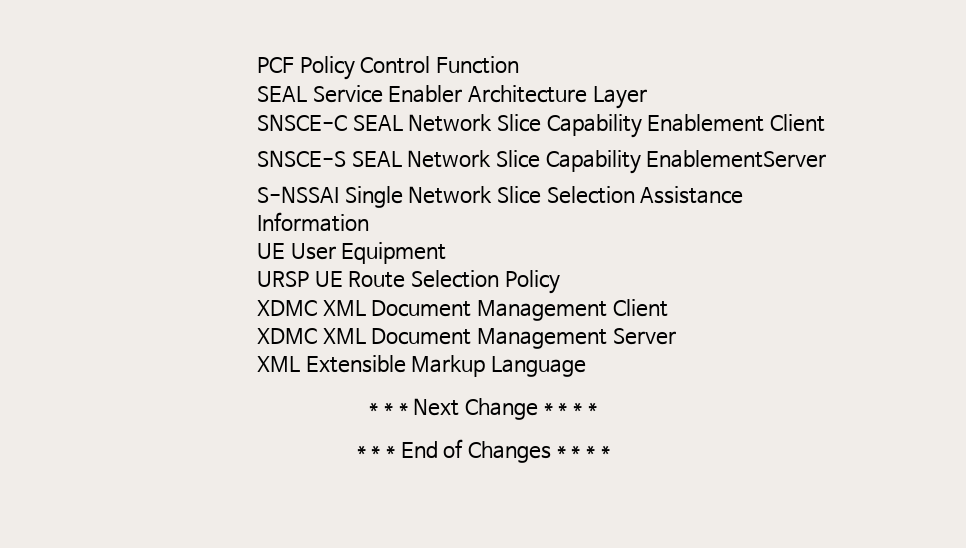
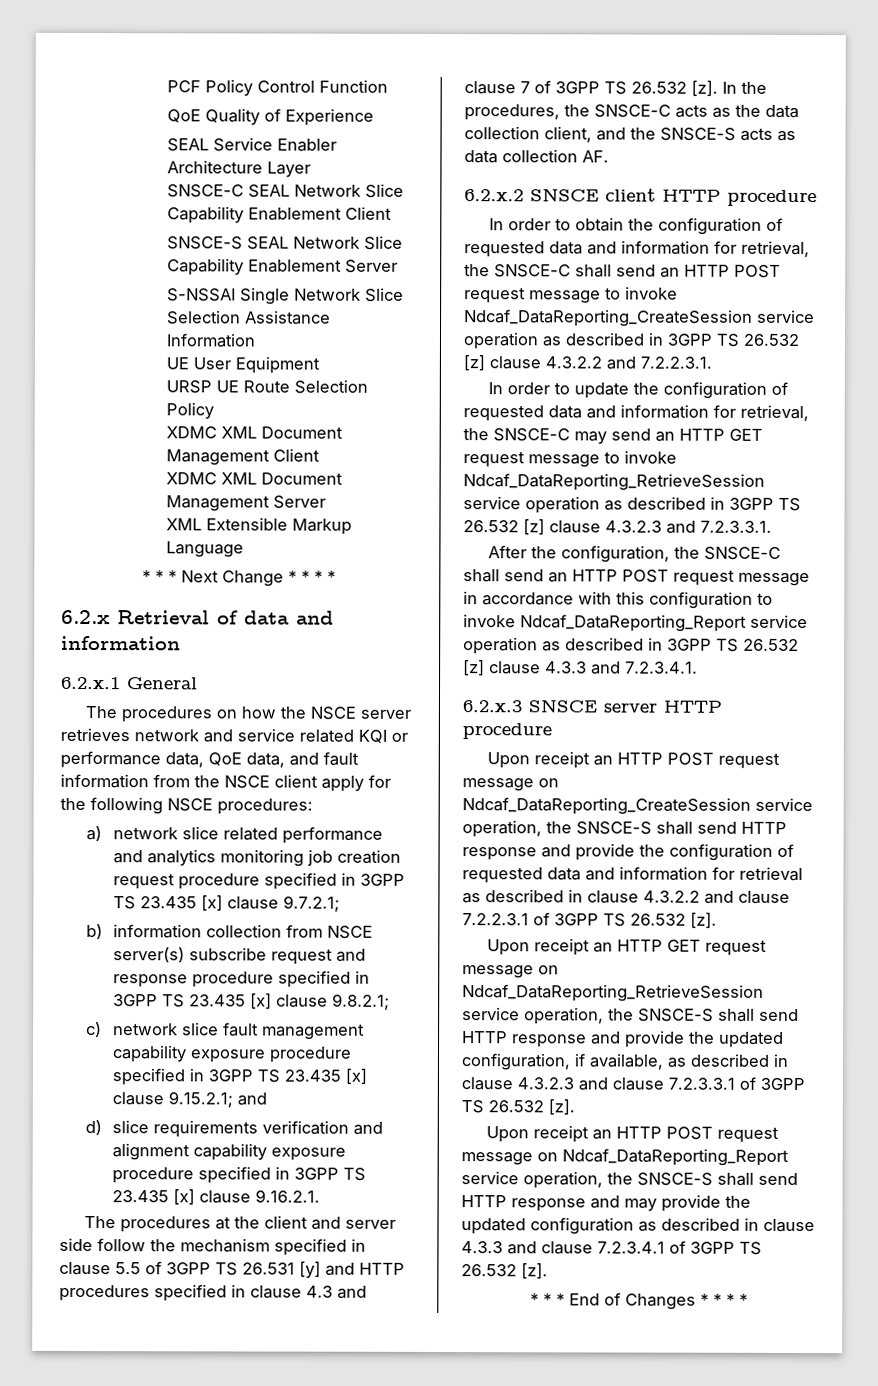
+ QoE Quality of Experience
- SNSCE-S SEAL Network Slice Capability EnablementServer
+ SNSCE-S SEAL Network Slice Capability Enablement Server
+ 6.2.x Retrieval of data and information
+ 6.2.x.1 General
+ The procedures on how the NSCE server retrieves network and service related KQI or performance data, QoE data, and fault information from the NSCE client apply for the following NSCE procedures:
+ a) network slice related performance and analytics monitoring job creation request procedure specified in 3GPP TS 23.435 [x] clause 9.7.2.1;
+ b) information collection from NSCE server(s) subscribe request and response procedure specified in 3GPP TS 23.435 [x] clause 9.8.2.1;
+ c) network slice fault management capability exposure procedure specified in 3GPP TS 23.435 [x] clause 9.15.2.1; and
+ d) slice requirements verification and alignment capability exposure procedure specified in 3GPP TS 23.435 [x] clause 9.16.2.1.
+ The procedures at the client and server side follow the mechanism specified in clause 5.5 of 3GPP TS 26.531 [y] and HTTP procedures specified in clause 4.3 and clause 7 of 3GPP TS 26.532 [z]. In the procedures, the SNSCE-C acts as the data collection client, and the SNSCE-S acts as data collection AF.
+ 6.2.x.2 SNSCE client HTTP procedure
+ In order to obtain the configuration of requested data and information for retrieval, the SNSCE-C shall send an HTTP POST request message to invoke Ndcaf_DataReporting_CreateSession service operation as described in 3GPP TS 26.532 [z] clause 4.3.2.2 and 7.2.2.3.1.
+ In order to update the configuration of requested data and information for retrieval, the SNSCE-C may send an HTTP GET request message to invoke Ndcaf_DataReporting_RetrieveSession service operation as described in 3GPP TS 26.532 [z] clause 4.3.2.3 and 7.2.3.3.1.
+ After the configuration, the SNSCE-C shall send an HTTP POST request message in accordance with this configuration to invoke Ndcaf_DataReporting_Report service operation as described in 3GPP TS 26.532 [z] clause 4.3.3 and 7.2.3.4.1.
+ 6.2.x.3 SNSCE server HTTP procedure
+ Upon receipt an HTTP POST request message on Ndcaf_DataReporting_CreateSession service operation, the SNSCE-S shall send HTTP response and provide the configuration of requested data and information for retrieval as described in clause 4.3.2.2 and clause 7.2.2.3.1 of 3GPP TS 26.532 [z].
+ Upon receipt an HTTP GET request message on Ndcaf_DataReporting_RetrieveSession service operation, the SNSCE-S shall send HTTP response and provide the updated configuration, if available, as described in clause 4.3.2.3 and clause 7.2.3.3.1 of 3GPP TS 26.532 [z].
+ Upon receipt an HTTP POST request message on Ndcaf_DataReporting_Report service operation, the SNSCE-S shall send HTTP response and may provide the updated configuration as described in clause 4.3.3 and clause 7.2.3.4.1 of 3GPP TS 26.532 [z].

